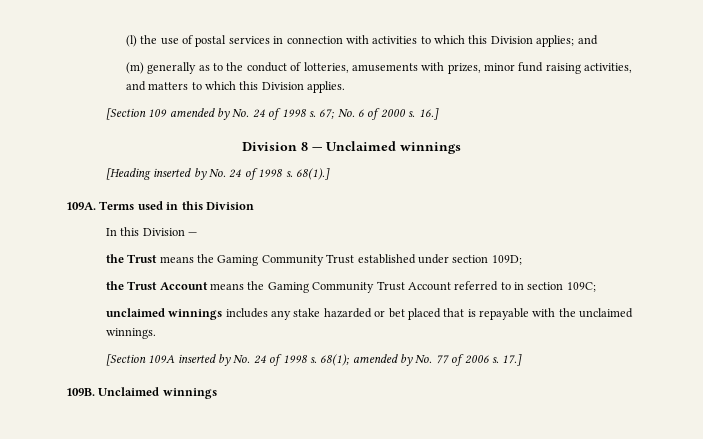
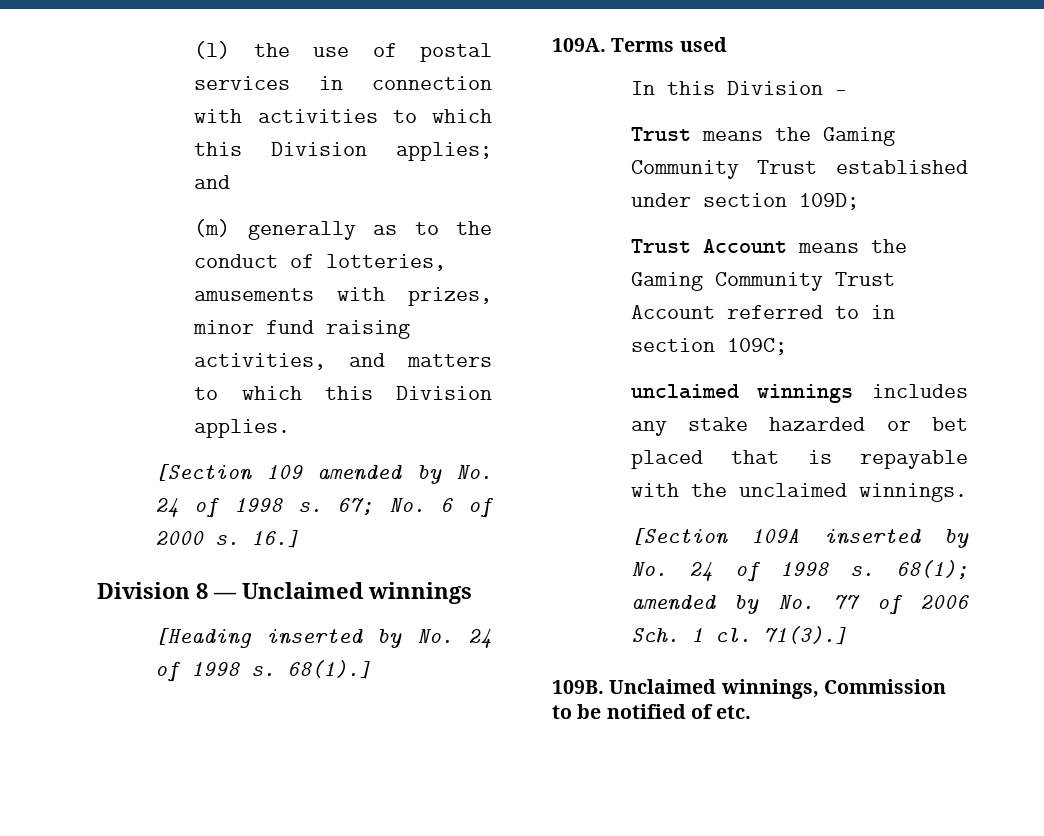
- Terms used in this Division
+ Terms used
- the Trust means the Gaming Community Trust established under section 109D;
+ Trust means the Gaming Community Trust established under section 109D;
- the Trust Account means the Gaming Community Trust Account referred to in section 109C;
+ Trust Account means the Gaming Community Trust Account referred to in section 109C;
- 68(1); amended by No. 77 of 2006 s. 17.]
- 109B. Unclaimed winnings
+ 68(1); amended by No. 77 of 2006 Sch. 1 cl. 71(3).]
+ 109B. Unclaimed winnings, Commission to be notified of etc.

